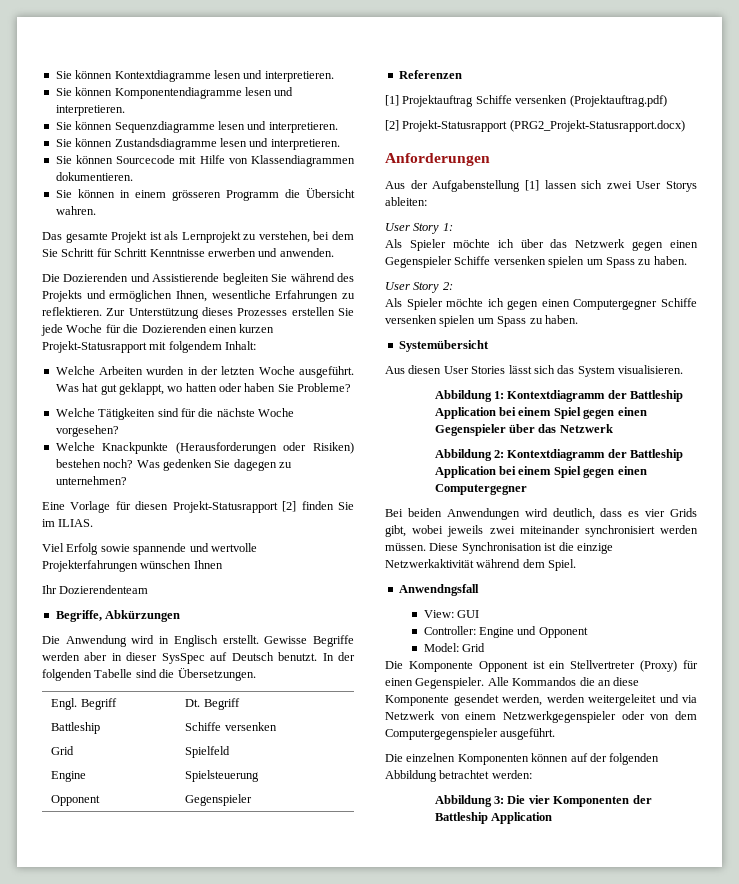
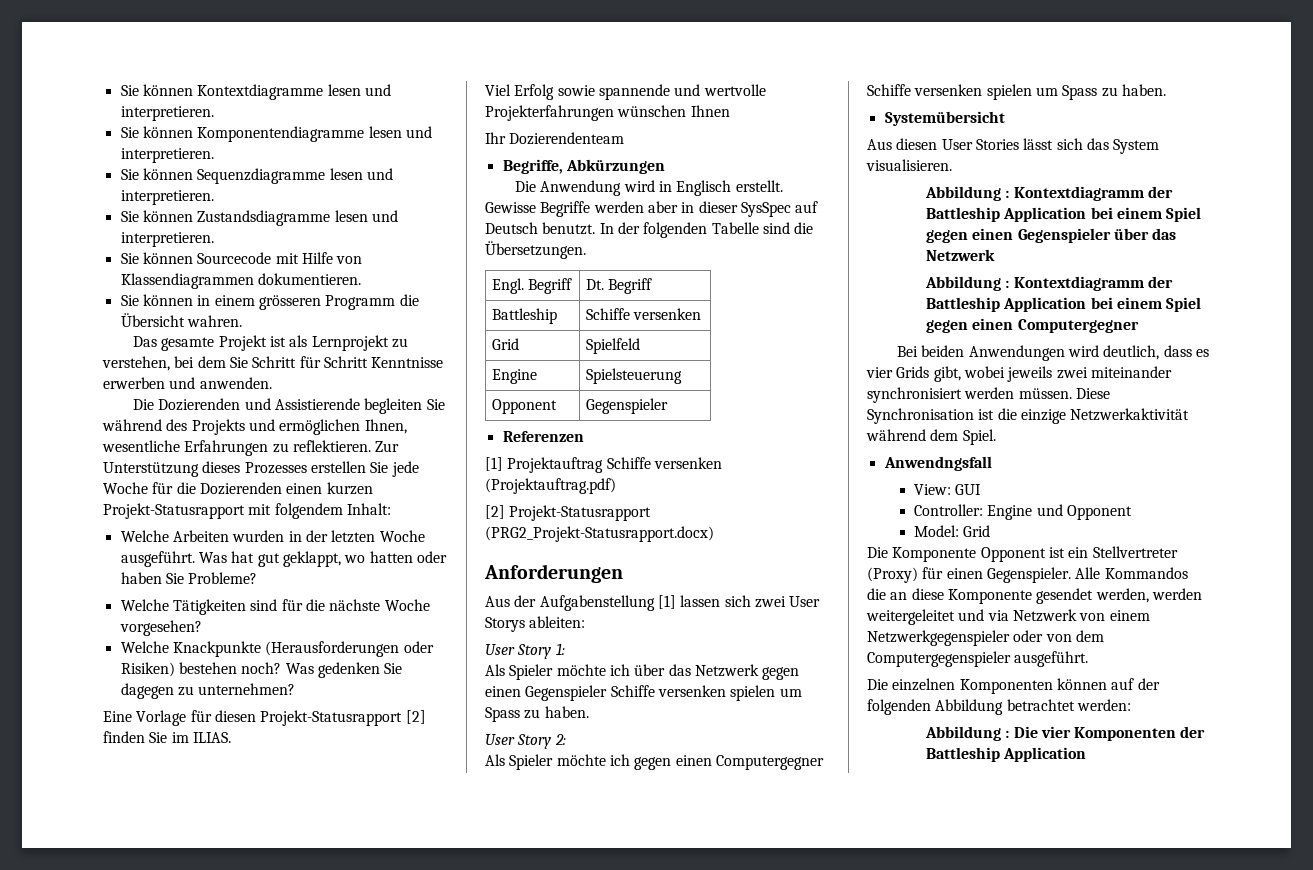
- Abbildung 1: Kontextdiagramm der Battleship Application bei einem Spiel gegen einen Gegenspieler über das Netzwerk
+ Abbildung : Kontextdiagramm der Battleship Application bei einem Spiel gegen einen Gegenspieler über das Netzwerk
- Abbildung 2: Kontextdiagramm der Battleship Application bei einem Spiel gegen einen Computergegner
+ Abbildung : Kontextdiagramm der Battleship Application bei einem Spiel gegen einen Computergegner
- Abbildung 3: Die vier Komponenten der Battleship Application
+ Abbildung : Die vier Komponenten der Battleship Application

